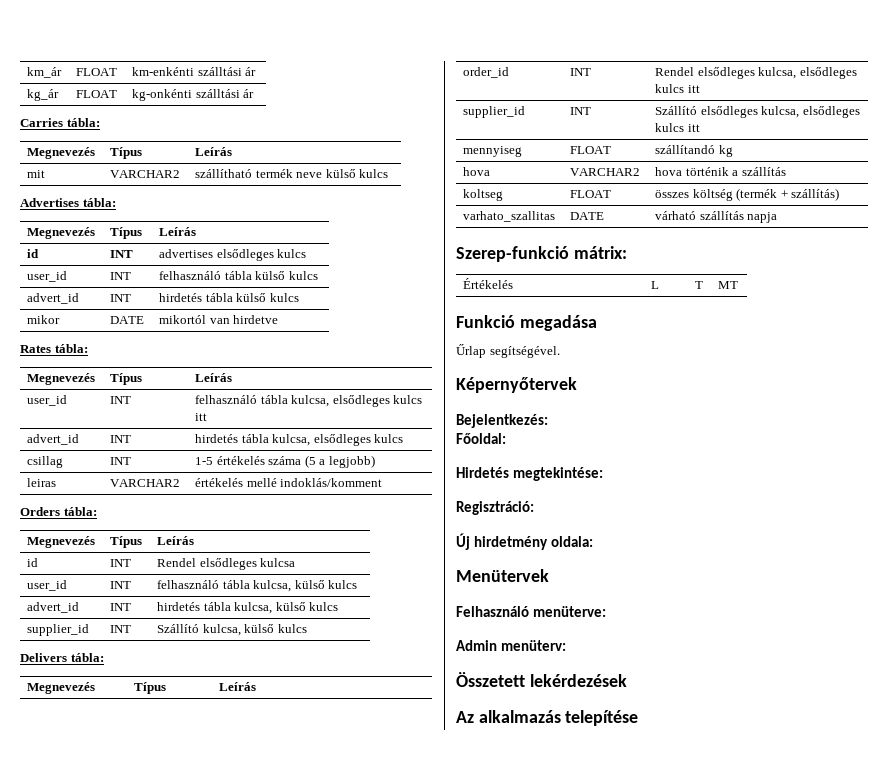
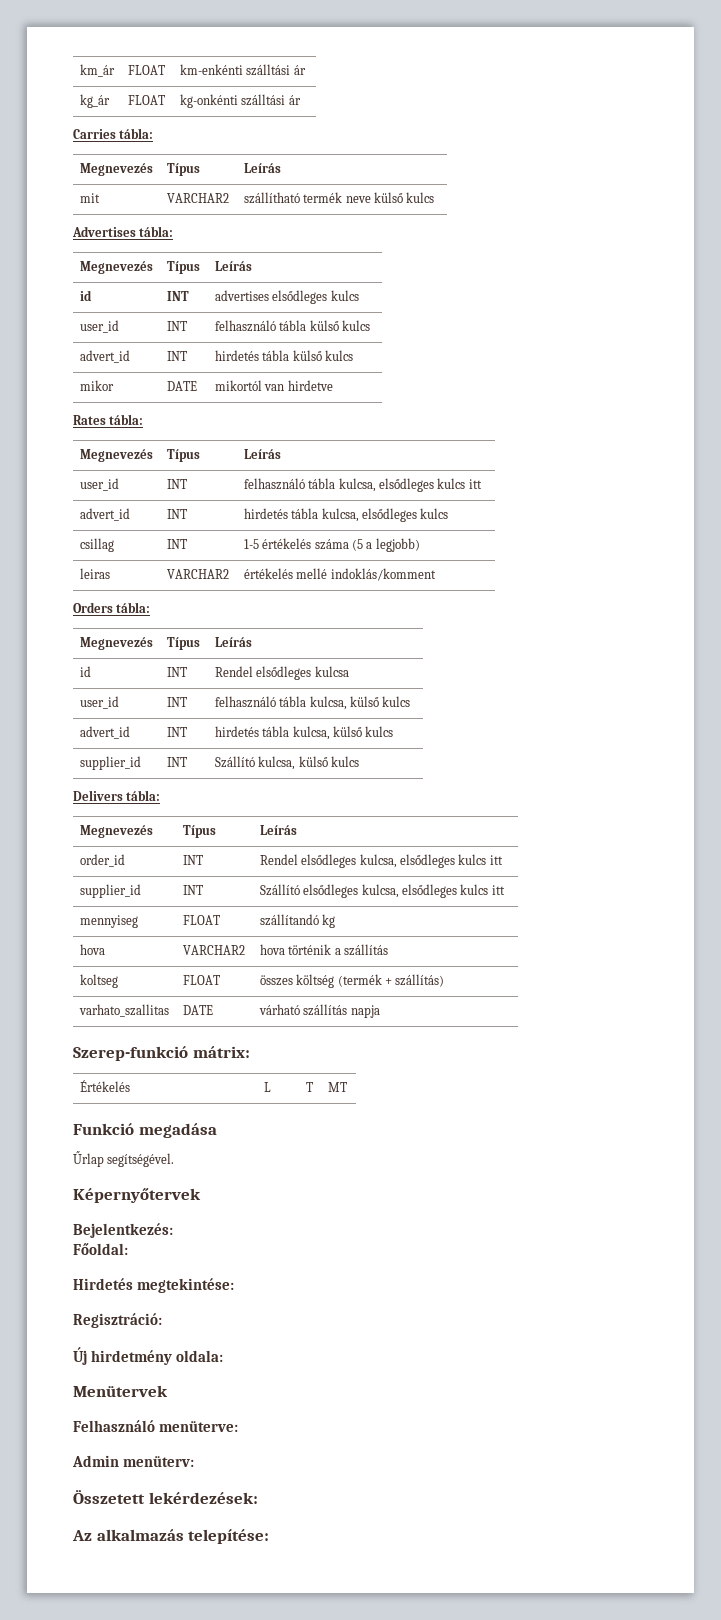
- Összetett lekérdezések
+ Összetett lekérdezések:
- Az alkalmazás telepítése
+ Az alkalmazás telepítése:

